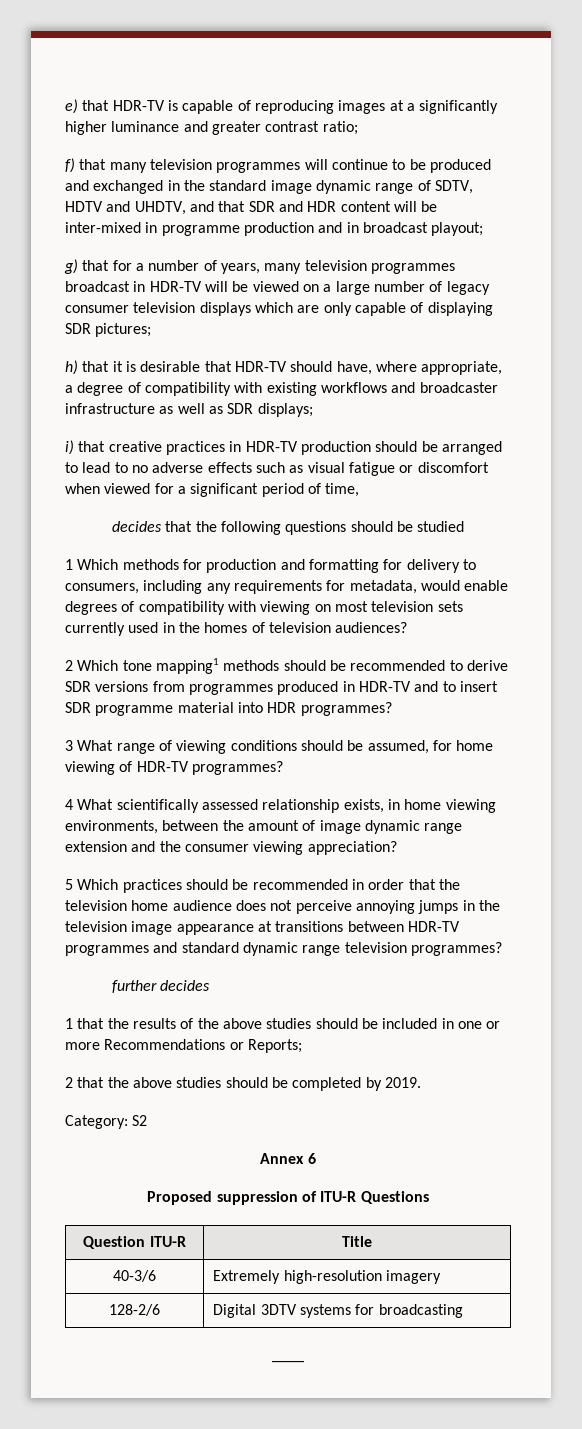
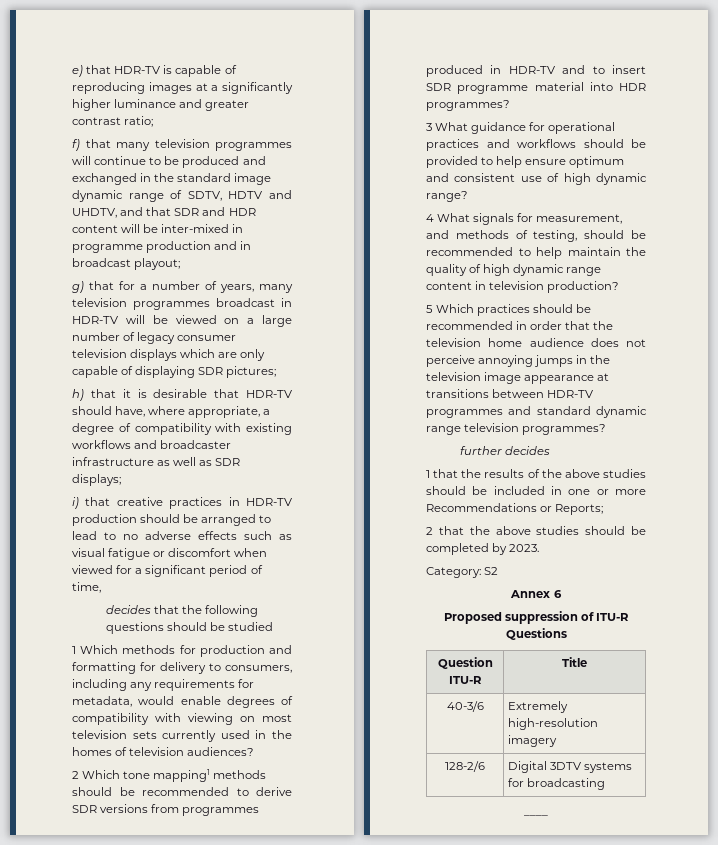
- 3 What range of viewing conditions should be assumed, for home viewing of HDR-TV programmes?
- 4 What scientifically assessed relationship exists, in home viewing environments, between the amount of image dynamic range extension and the consumer viewing appreciation?
+ 3 What guidance for operational practices and workflows should be provided to help ensure optimum and consistent use of high dynamic range?
+ 4 What signals for measurement, and methods of testing, should be recommended to help maintain the quality of high dynamic range content in television production?
- 2 that the above studies should be completed by 2019.
+ 2 that the above studies should be completed by 2023.

